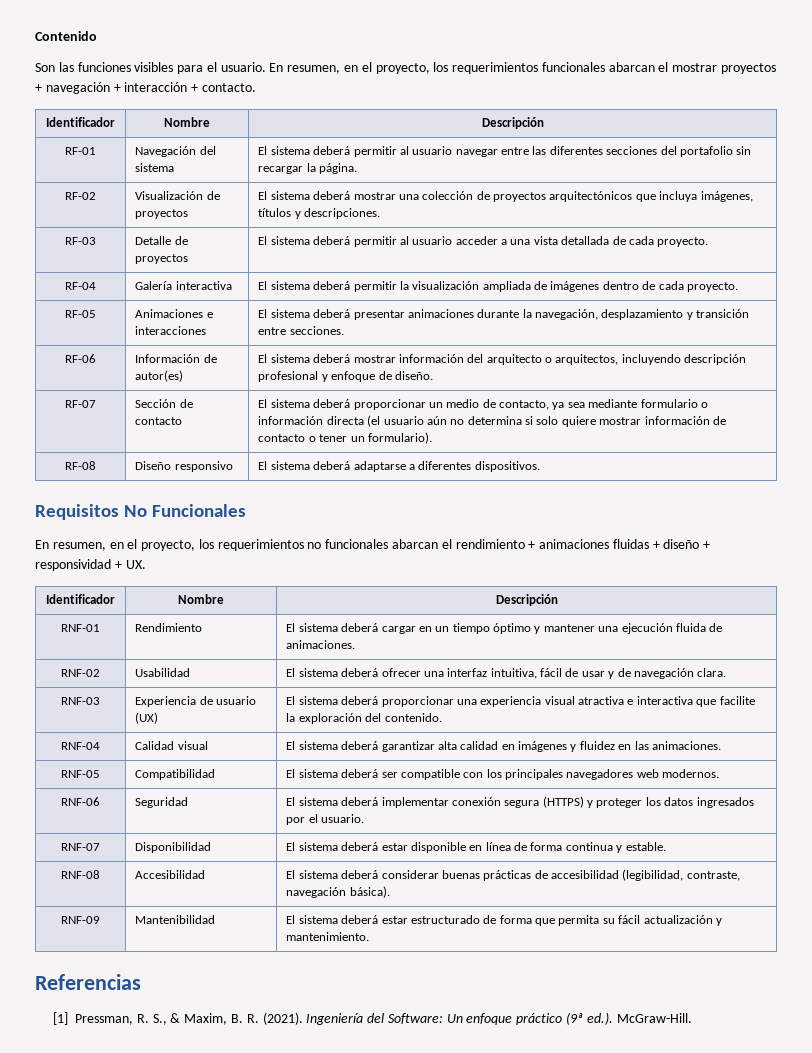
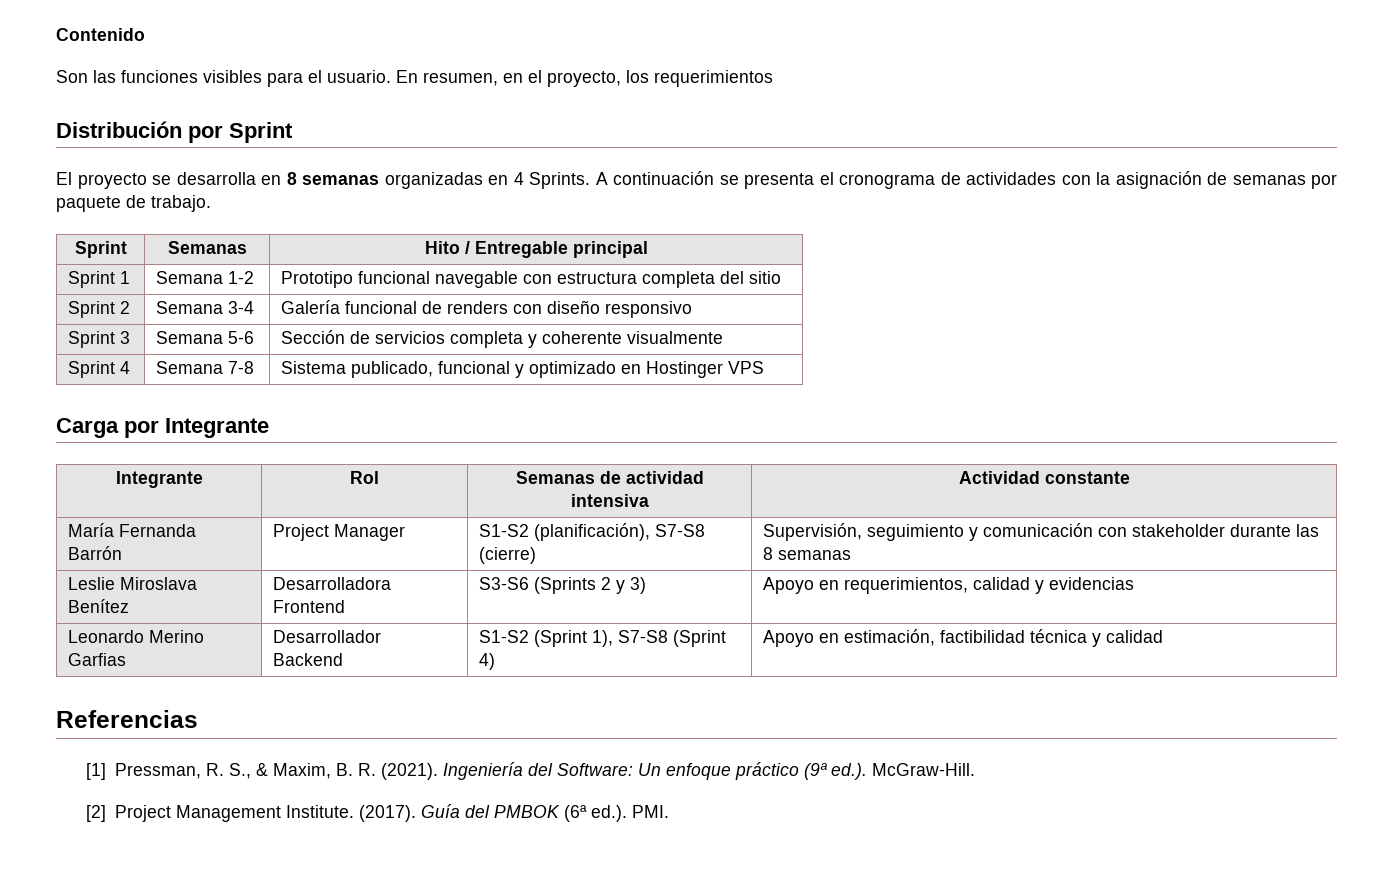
- En resumen, en el proyecto, los requerimientos funcionales abarcan el mostrar proyectos + navegación + interacción + contacto.
- Identificador | Nombre | Descripción
- RF-01 | Navegación del sistema | El sistema deberá permitir al usuario navegar entre las diferentes secciones del portafolio sin recargar la página.
- RF-02 | Visualización de proyectos | El sistema deberá mostrar una colección de proyectos arquitectónicos que incluya imágenes, títulos y descripciones.
- RF-03 | Detalle de proyectos | El sistema deberá permitir al usuario acceder a una vista detallada de cada proyecto.
- RF-04 | Galería interactiva | El sistema deberá permitir la visualización ampliada de imágenes dentro de cada proyecto.
- RF-05 | Animaciones e interacciones | El sistema deberá presentar animaciones durante la navegación, desplazamiento y transición entre secciones.
- RF-06 | Información de autor(es) | El sistema deberá mostrar información del arquitecto o arquitectos, incluyendo descripción profesional y enfoque de diseño.
- RF-07 | Sección de contacto | El sistema deberá proporcionar un medio de contacto, ya sea mediante formulario o información directa (el usuario aún no determina si solo quiere mostrar información de contacto o tener un formulario).
- RF-08 | Diseño responsivo | El sistema deberá adaptarse a diferentes dispositivos.
- Requisitos No Funcionales
- En resumen, en el proyecto, los requerimientos no funcionales abarcan el rendimiento + animaciones fluidas + diseño + responsividad + UX.
- Identificador | Nombre | Descripción
- RNF-01 | Rendimiento | El sistema deberá cargar en un tiempo óptimo y mantener una ejecución fluida de animaciones.
- RNF-02 | Usabilidad | El sistema deberá ofrecer una interfaz intuitiva, fácil de usar y de navegación clara.
- RNF-03 | Experiencia de usuario (UX) | El sistema deberá proporcionar una experiencia visual atractiva e interactiva que facilite la exploración del contenido.
- RNF-04 | Calidad visual | El sistema deberá garantizar alta calidad en imágenes y fluidez en las animaciones.
- RNF-05 | Compatibilidad | El sistema deberá ser compatible con los principales navegadores web modernos.
- RNF-06 | Seguridad | El sistema deberá implementar conexión segura (HTTPS) y proteger los datos ingresados por el usuario.
- RNF-07 | Disponibilidad | El sistema deberá estar disponible en línea de forma continua y estable.
- RNF-08 | Accesibilidad | El sistema deberá considerar buenas prácticas de accesibilidad (legibilidad, contraste, navegación básica).
- RNF-09 | Mantenibilidad | El sistema deberá estar estructurado de forma que permita su fácil actualización y mantenimiento.
+ En resumen, en el proyecto, los requerimientos
+ Distribución por Sprint
+ El proyecto se desarrolla en 8 semanas organizadas en 4 Sprints. A continuación se presenta el cronograma de actividades con la asignación de semanas por paquete de trabajo.
+ Sprint | Semanas | Hito / Entregable principal
+ Sprint 1 | Semana 1-2 | Prototipo funcional navegable con estructura completa del sitio
+ Sprint 2 | Semana 3-4 | Galería funcional de renders con diseño responsivo
+ Sprint 3 | Semana 5-6 | Sección de servicios completa y coherente visualmente
+ Sprint 4 | Semana 7-8 | Sistema publicado, funcional y optimizado en Hostinger VPS
+ Carga por Integrante
+ Integrante | Rol | Semanas de actividad intensiva | Actividad constante
+ María Fernanda Barrón | Project Manager | S1-S2 (planificación), S7-S8 (cierre) | Supervisión, seguimiento y comunicación con stakeholder durante las 8 semanas
+ Leslie Miroslava Benítez | Desarrolladora Frontend | S3-S6 (Sprints 2 y 3) | Apoyo en requerimientos, calidad y evidencias
+ Leonardo Merino Garfias | Desarrollador Backend | S1-S2 (Sprint 1), S7-S8 (Sprint 4) | Apoyo en estimación, factibilidad técnica y calidad
+ [2] Project Management Institute. (2017). Guía del PMBOK (6ª ed.). PMI.

